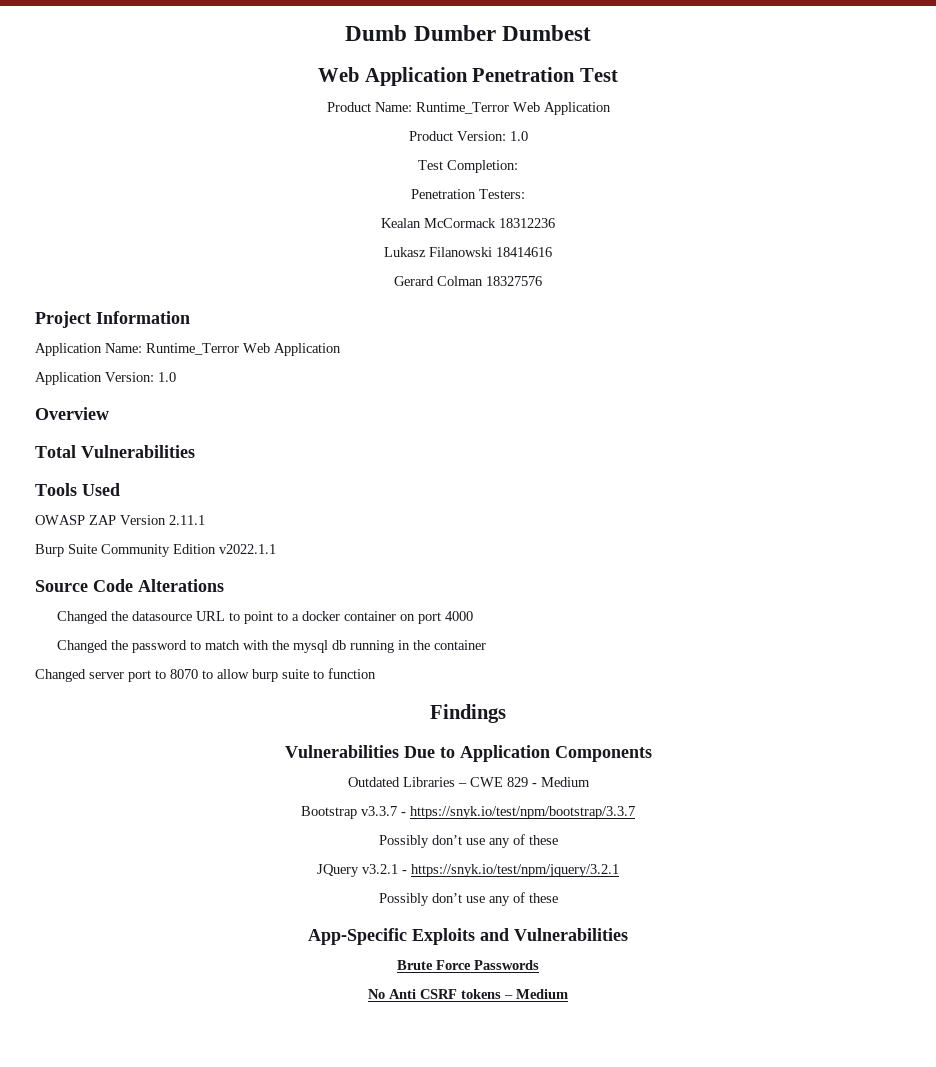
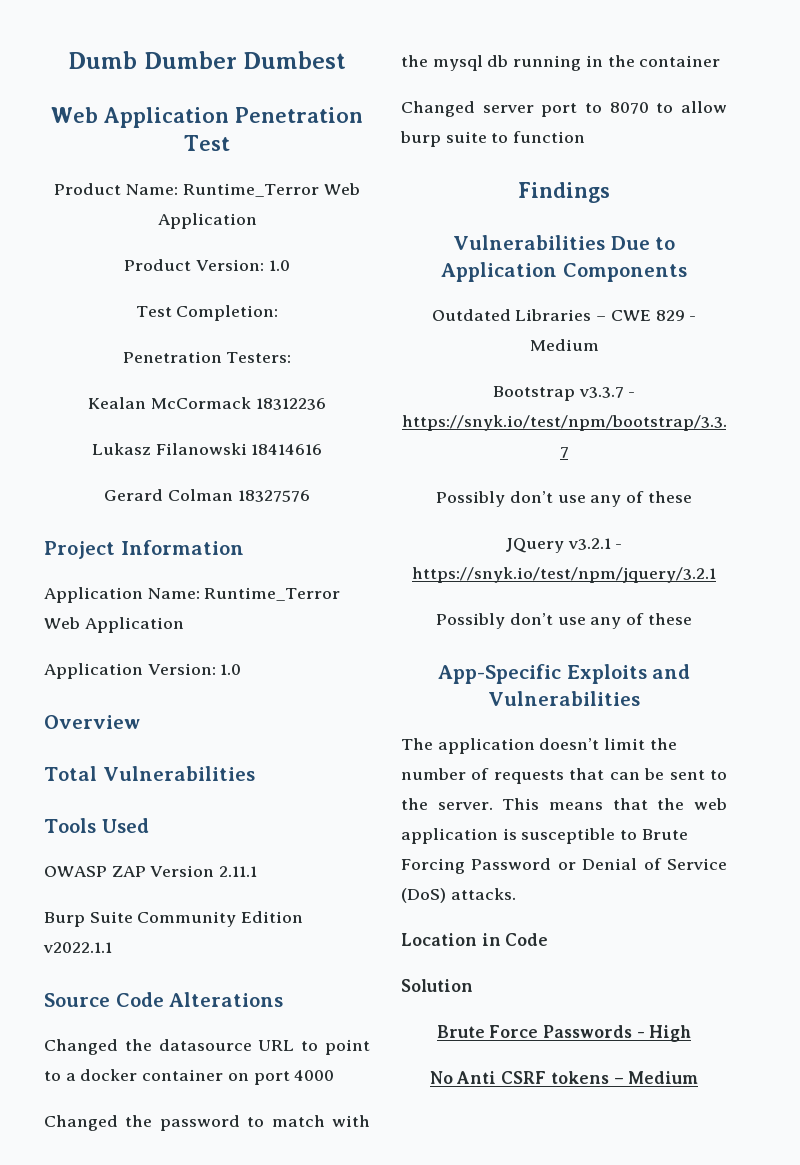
+ The application doesn’t limit the number of requests that can be sent to the server. This means that the web application is susceptible to Brute Forcing Password or Denial of Service (DoS) attacks.
+ Location in Code
+ Solution
- Brute Force Passwords
+ Brute Force Passwords - High

